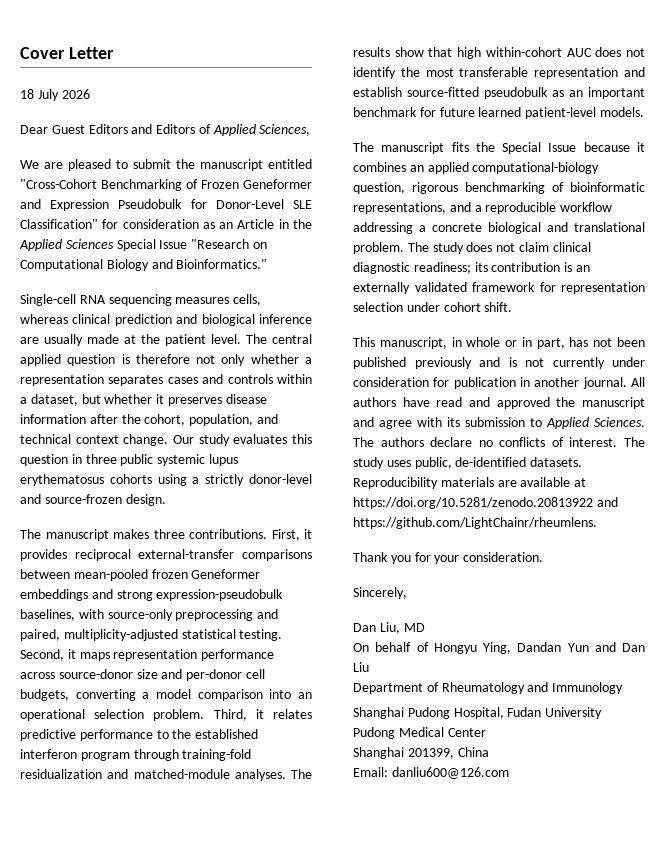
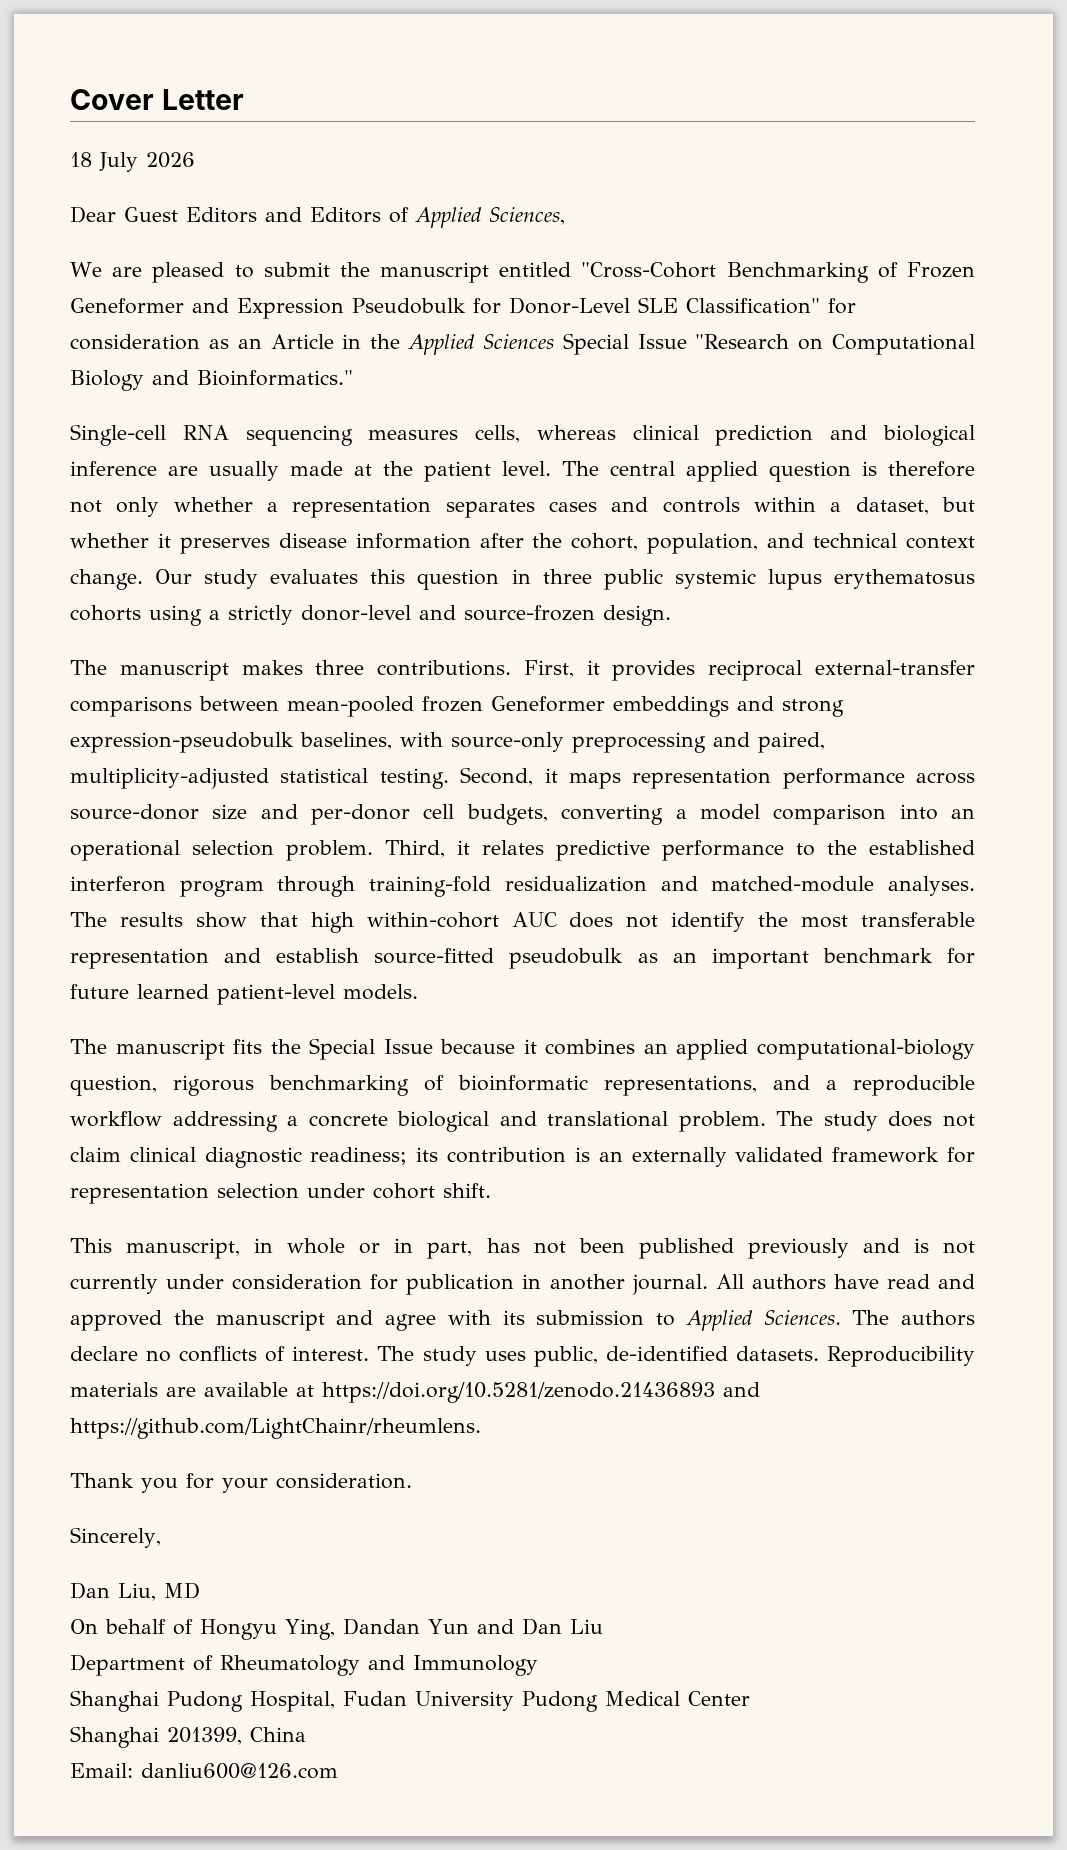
- Reproducibility materials are available at https://doi.org/10.5281/zenodo.20813922 and https://github.com/LightChainr/rheumlens.
+ Reproducibility materials are available at https://doi.org/10.5281/zenodo.21436893 and https://github.com/LightChainr/rheumlens.

